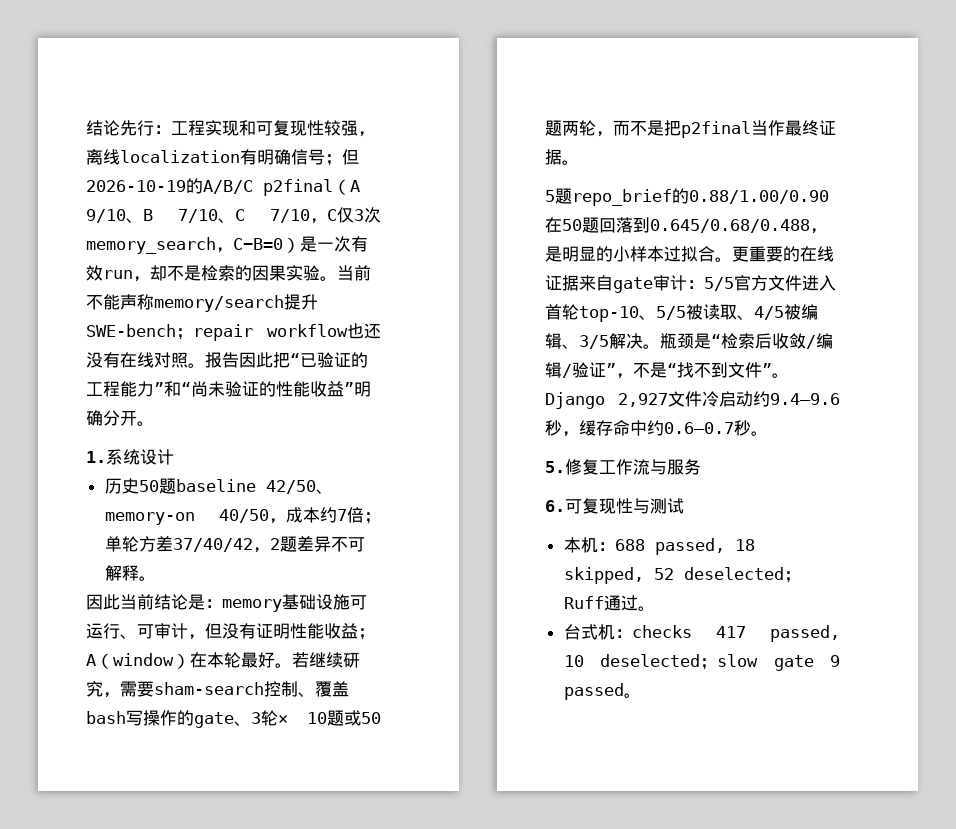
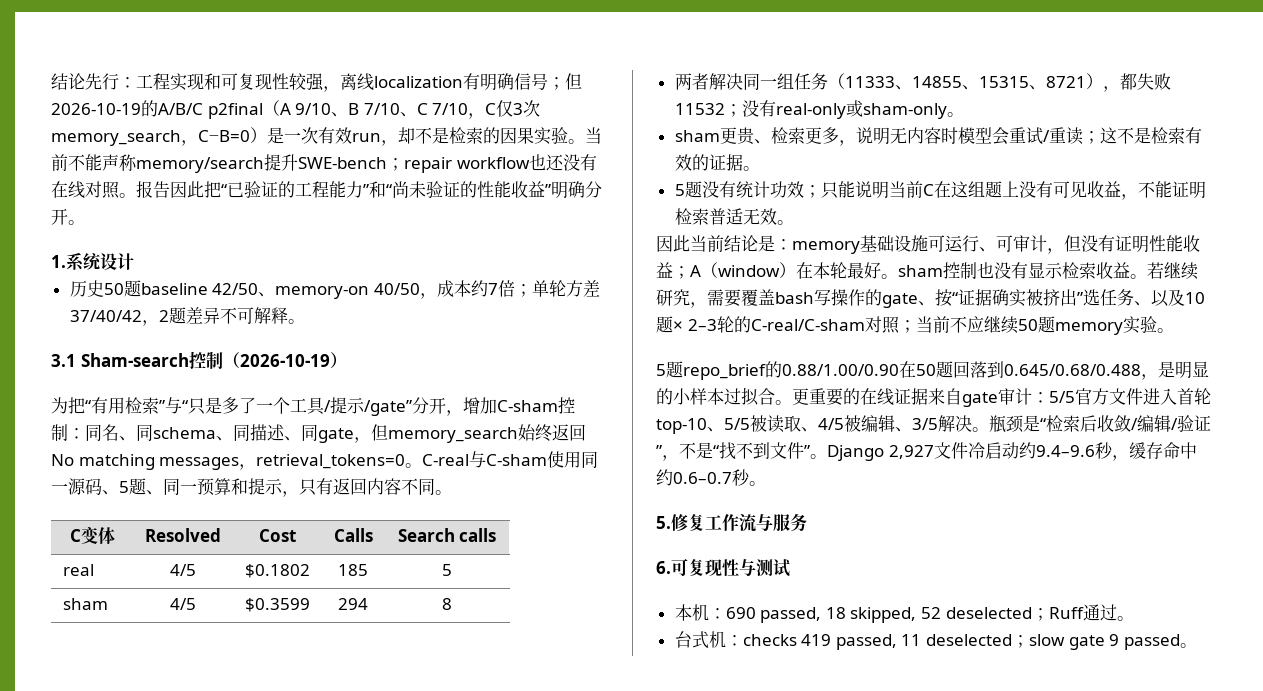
+ 3.1 Sham-search控制（2026-10-19）
+ 为把“有用检索”与“只是多了一个工具/提示/gate”分开，增加C-sham控制：同名、同schema、同描述、同gate，但memory_search始终返回No matching messages，retrieval_tokens=0。C-real与C-sham使用同一源码、5题、同一预算和提示，只有返回内容不同。
+ C变体 | Resolved | Cost | Calls | Search calls
+ real | 4/5 | $0.1802 | 185 | 5
+ sham | 4/5 | $0.3599 | 294 | 8
+ 两者解决同一组任务（11333、14855、15315、8721），都失败11532；没有real-only或sham-only。
+ sham更贵、检索更多，说明无内容时模型会重试/重读；这不是检索有效的证据。
+ 5题没有统计功效；只能说明当前C在这组题上没有可见收益，不能证明检索普适无效。
- 因此当前结论是：memory基础设施可运行、可审计，但没有证明性能收益；A（window）在本轮最好。
+ 因此当前结论是：memory基础设施可运行、可审计，但没有证明性能收益；A（window）在本轮最好。sham控制也没有显示检索收益。
- 若继续研究，需要sham-search控制、覆盖bash写操作的gate、3轮× 10题或50题两轮，而不是把p2final当作最终证据。
+ 若继续研究，需要覆盖bash写操作的gate、按“证据确实被挤出”选任务、以及10题× 2–3轮的C-real/C-sham对照；当前不应继续50题memory实验。
- 本机：688 passed, 18 skipped, 52 deselected；Ruff通过。
+ 本机：690 passed, 18 skipped, 52 deselected；Ruff通过。
- 台式机：checks 417 passed, 10 deselected；slow gate 9 passed。
+ 台式机：checks 419 passed, 11 deselected；slow gate 9 passed。

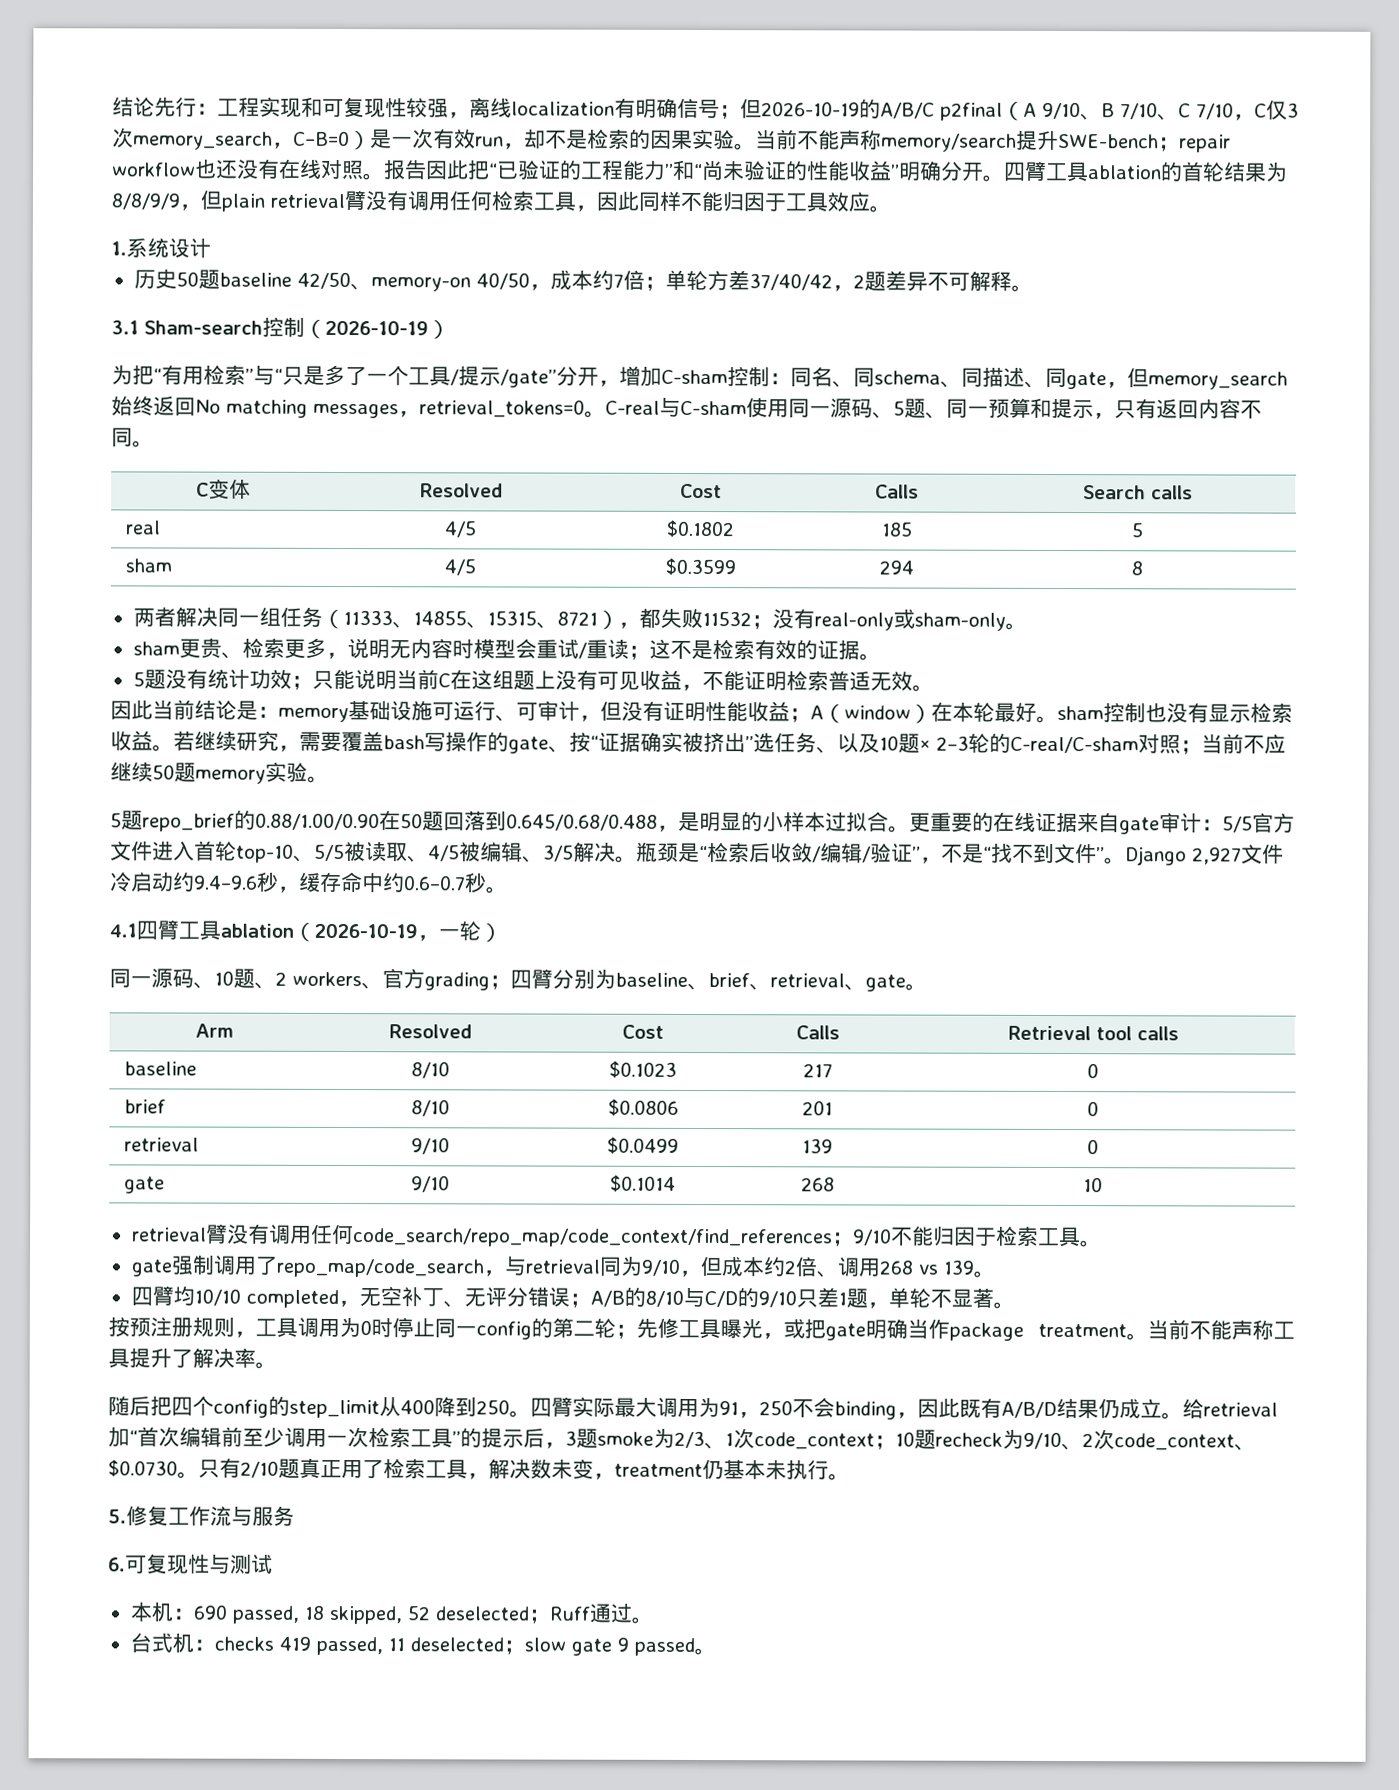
+ 四臂工具ablation的首轮结果为8/8/9/9，但plain retrieval臂没有调用任何检索工具，因此同样不能归因于工具效应。
+ 4.1四臂工具ablation（2026-10-19，一轮）
+ 同一源码、10题、2 workers、官方grading；四臂分别为baseline、brief、retrieval、gate。
+ Arm | Resolved | Cost | Calls | Retrieval tool calls
+ baseline | 8/10 | $0.1023 | 217 | 0
+ brief | 8/10 | $0.0806 | 201 | 0
+ retrieval | 9/10 | $0.0499 | 139 | 0
+ gate | 9/10 | $0.1014 | 268 | 10
+ retrieval臂没有调用任何code_search/repo_map/code_context/find_references；9/10不能归因于检索工具。
+ gate强制调用了repo_map/code_search，与retrieval同为9/10，但成本约2倍、调用268 vs 139。
+ 四臂均10/10 completed，无空补丁、无评分错误；A/B的8/10与C/D的9/10只差1题，单轮不显著。
+ 按预注册规则，工具调用为0时停止同一config的第二轮；先修工具曝光，或把gate明确当作package treatment。当前不能声称工具提升了解决率。
+ 随后把四个config的step_limit从400降到250。四臂实际最大调用为91，250不会binding，因此既有A/B/D结果仍成立。给retrieval加“首次编辑前至少调用一次检索工具”的提示后，3题smoke为2/3、1次code_context；10题recheck为9/10、2次code_context、$0.0730。只有2/10题真正用了检索工具，解决数未变，treatment仍基本未执行。

